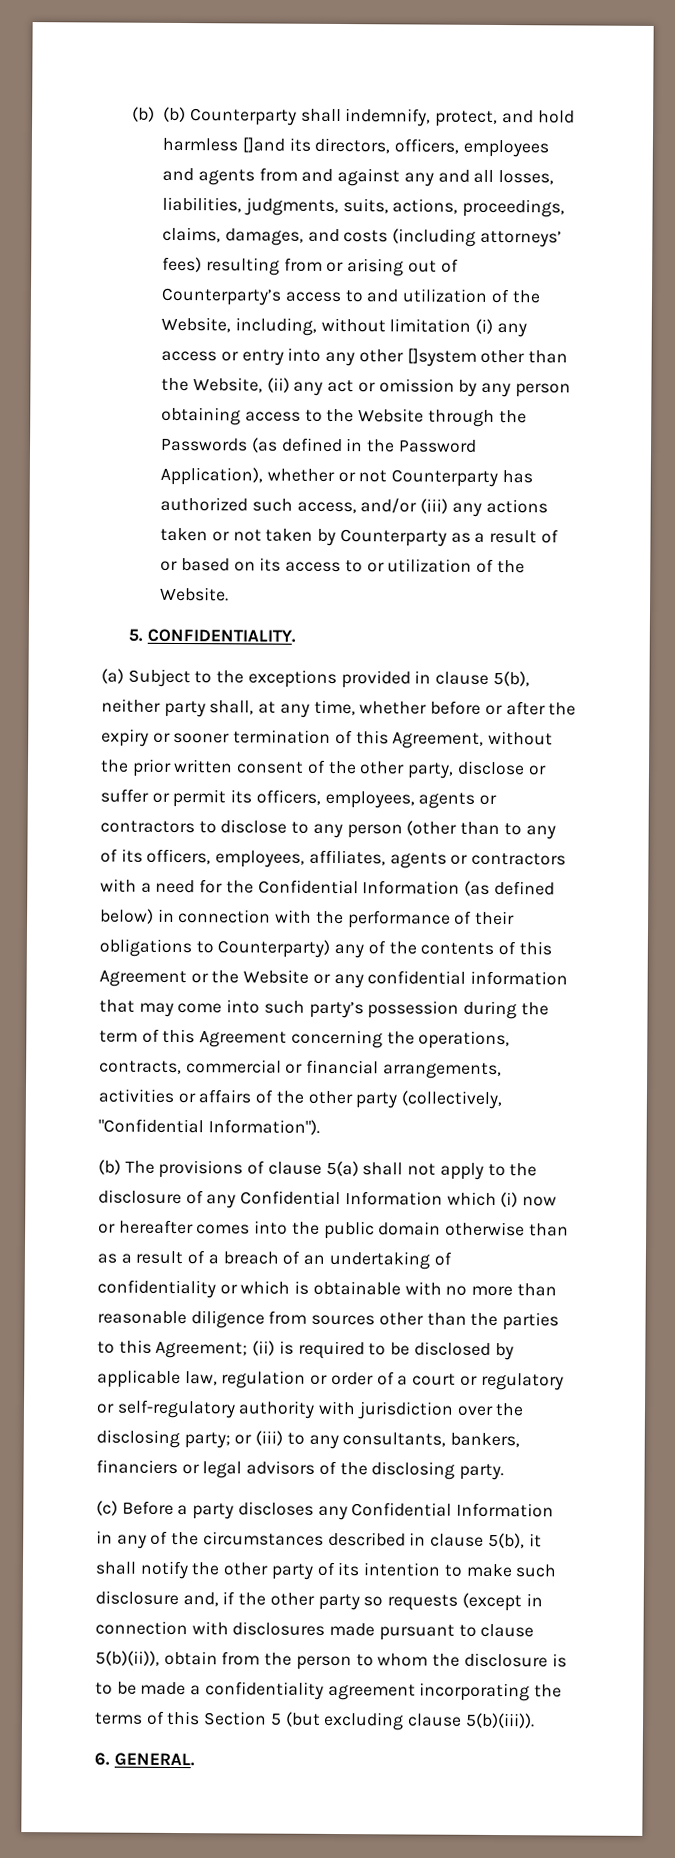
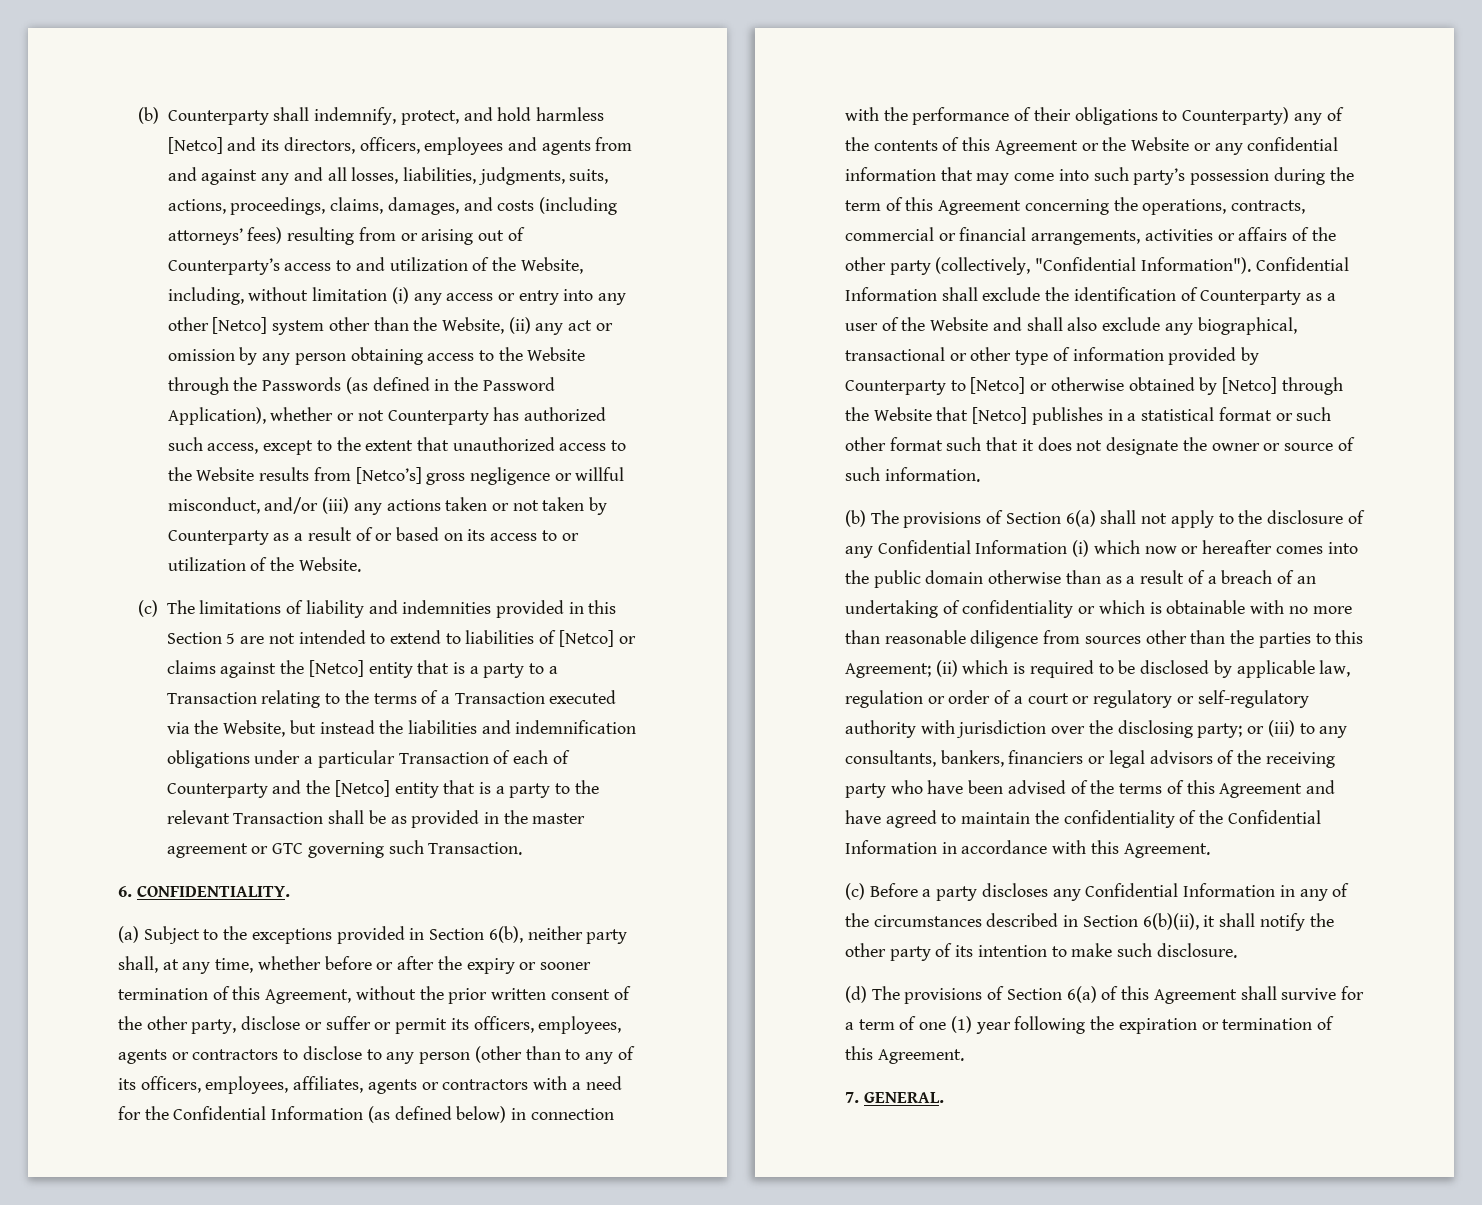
- (b) (b) Counterparty shall indemnify, protect, and hold harmless []and its directors, officers, employees and agents from and against any and all losses, liabilities, judgments, suits, actions, proceedings, claims, damages, and costs (including attorneys’ fees) resulting from or arising out of Counterparty’s access to and utilization of the Website, including, without limitation (i) any access or entry into any other []system other than the Website, (ii) any act or omission by any person obtaining access to the Website through the Passwords (as defined in the Password Application), whether or not Counterparty has authorized such access, and/or (iii) any actions taken or not taken by Counterparty as a result of or based on its access to or utilization of the Website.
+ (b) Counterparty shall indemnify, protect, and hold harmless [Netco] and its directors, officers, employees and agents from and against any and all losses, liabilities, judgments, suits, actions, proceedings, claims, damages, and costs (including attorneys’ fees) resulting from or arising out of Counterparty’s access to and utilization of the Website, including, without limitation (i) any access or entry into any other [Netco] system other than the Website, (ii) any act or omission by any person obtaining access to the Website through the Passwords (as defined in the Password Application), whether or not Counterparty has authorized such access, except to the extent that unauthorized access to the Website results from [Netco’s] gross negligence or willful misconduct, and/or (iii) any actions taken or not taken by Counterparty as a result of or based on its access to or utilization of the Website.
- 5. CONFIDENTIALITY.
+ (c) The limitations of liability and indemnities provided in this Section 5 are not intended to extend to liabilities of [Netco] or claims against the [Netco] entity that is a party to a Transaction relating to the terms of a Transaction executed via the Website, but instead the liabilities and indemnification obligations under a particular Transaction of each of Counterparty and the [Netco] entity that is a party to the relevant Transaction shall be as provided in the master agreement or GTC governing such Transaction.
+ 6. CONFIDENTIALITY.
- (a) Subject to the exceptions provided in clause 5(b), neither party shall, at any time, whether before or after the expiry or sooner termination of this Agreement, without the prior written consent of the other party, disclose or suffer or permit its officers, employees, agents or contractors to disclose to any person (other than to any of its officers, employees, affiliates, agents or contractors with a need for the Confidential Information (as defined below) in connection with the performance of their obligations to Counterparty) any of the contents of this Agreement or the Website or any confidential information that may come into such party’s possession during the term of this Agreement concerning the operations, contracts, commercial or financial arrangements, activities or affairs of the other party (collectively, "Confidential Information").
+ (a) Subject to the exceptions provided in Section 6(b), neither party shall, at any time, whether before or after the expiry or sooner termination of this Agreement, without the prior written consent of the other party, disclose or suffer or permit its officers, employees, agents or contractors to disclose to any person (other than to any of its officers, employees, affiliates, agents or contractors with a need for the Confidential Information (as defined below) in connection with the performance of their obligations to Counterparty) any of the contents of this Agreement or the Website or any confidential information that may come into such party’s possession during the term of this Agreement concerning the operations, contracts, commercial or financial arrangements, activities or affairs of the other party (collectively, "Confidential Information"). Confidential Information shall exclude the identification of Counterparty as a user of the Website and shall also exclude any biographical, transactional or other type of information provided by Counterparty to [Netco] or otherwise obtained by [Netco] through the Website that [Netco] publishes in a statistical format or such other format such that it does not designate the owner or source of such information.
- (b) The provisions of clause 5(a) shall not apply to the disclosure of any Confidential Information which (i) now or hereafter comes into the public domain otherwise than as a result of a breach of an undertaking of confidentiality or which is obtainable with no more than reasonable diligence from sources other than the parties to this Agreement;
+ (b) The provisions of Section 6(a) shall not apply to the disclosure of any Confidential Information (i) which now or hereafter comes into the public domain otherwise than as a result of a breach of an undertaking of confidentiality or which is obtainable with no more than reasonable diligence from sources other than the parties to this Agreement;
- (ii) is required to be disclosed by applicable law, regulation or order of a court or regulatory or self-regulatory authority with jurisdiction over the disclosing party;
+ (ii) which is required to be disclosed by applicable law, regulation or order of a court or regulatory or self-regulatory authority with jurisdiction over the disclosing party;
- or (iii) to any consultants, bankers, financiers or legal advisors of the disclosing party.
+ or (iii) to any consultants, bankers, financiers or legal advisors of the receiving party who have been advised of the terms of this Agreement and have agreed to maintain the confidentiality of the Confidential Information in accordance with this Agreement.
- (c) Before a party discloses any Confidential Information in any of the circumstances described in clause 5(b), it shall notify the other party of its intention to make such disclosure and, if the other party so requests (except in connection with disclosures made pursuant to clause 5(b)(ii)), obtain from the person to whom the disclosure is to be made a confidentiality agreement incorporating the terms of this Section 5 (but excluding clause 5(b)(iii)).
- 6. GENERAL.
+ (c) Before a party discloses any Confidential Information in any of the circumstances described in Section 6(b)(ii), it shall notify the other party of its intention to make such disclosure.
+ (d) The provisions of Section 6(a) of this Agreement shall survive for a term of one (1) year following the expiration or termination of this Agreement.
+ 7. GENERAL.

